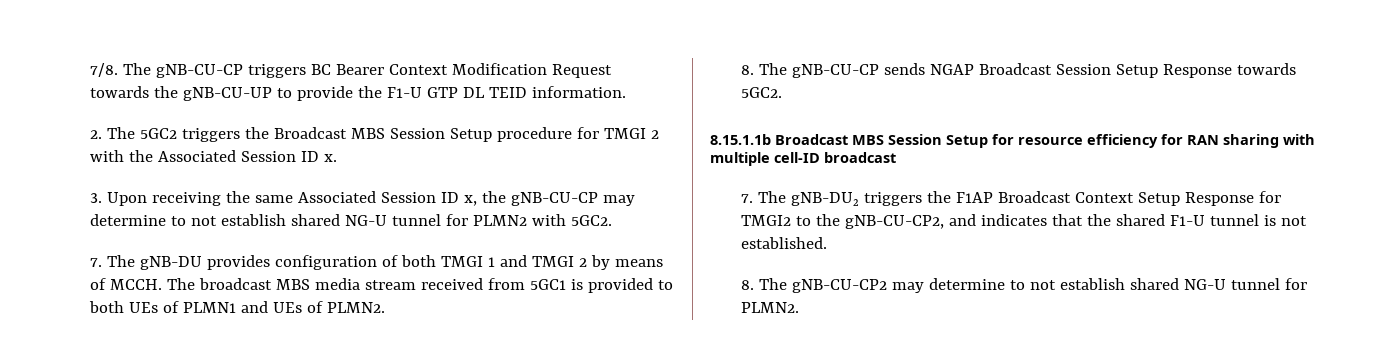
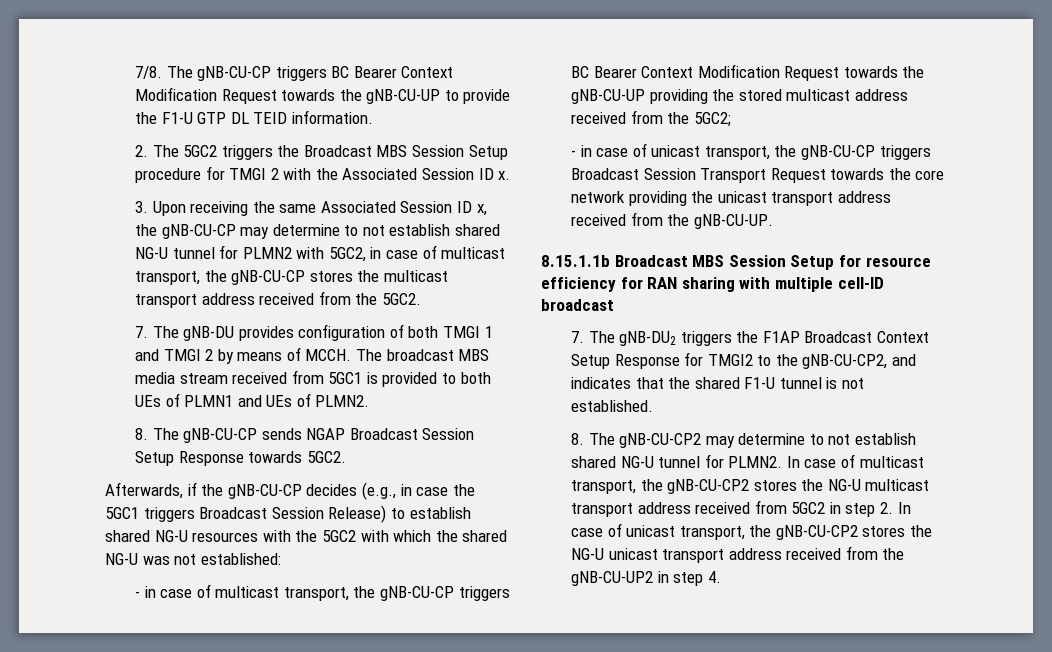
- 3. Upon receiving the same Associated Session ID x, the gNB-CU-CP may determine to not establish shared NG-U tunnel for PLMN2 with 5GC2.
+ 3. Upon receiving the same Associated Session ID x, the gNB-CU-CP may determine to not establish shared NG-U tunnel for PLMN2 with 5GC2, in case of multicast transport, the gNB-CU-CP stores the multicast transport address received from the 5GC2.
+ Afterwards, if the gNB-CU-CP decides (e.g., in case the 5GC1 triggers Broadcast Session Release) to establish shared NG-U resources with the 5GC2 with which the shared NG-U was not established:
+ - in case of multicast transport, the gNB-CU-CP triggers BC Bearer Context Modification Request towards the gNB-CU-UP providing the stored multicast address received from the 5GC2;
+ - in case of unicast transport, the gNB-CU-CP triggers Broadcast Session Transport Request towards the core network providing the unicast transport address received from the gNB-CU-UP.
+ In case of multicast transport, the gNB-CU-CP2 stores the NG-U multicast transport address received from 5GC2 in step 2. In case of unicast transport, the gNB-CU-CP2 stores the NG-U unicast transport address received from the gNB-CU-UP2 in step 4.

